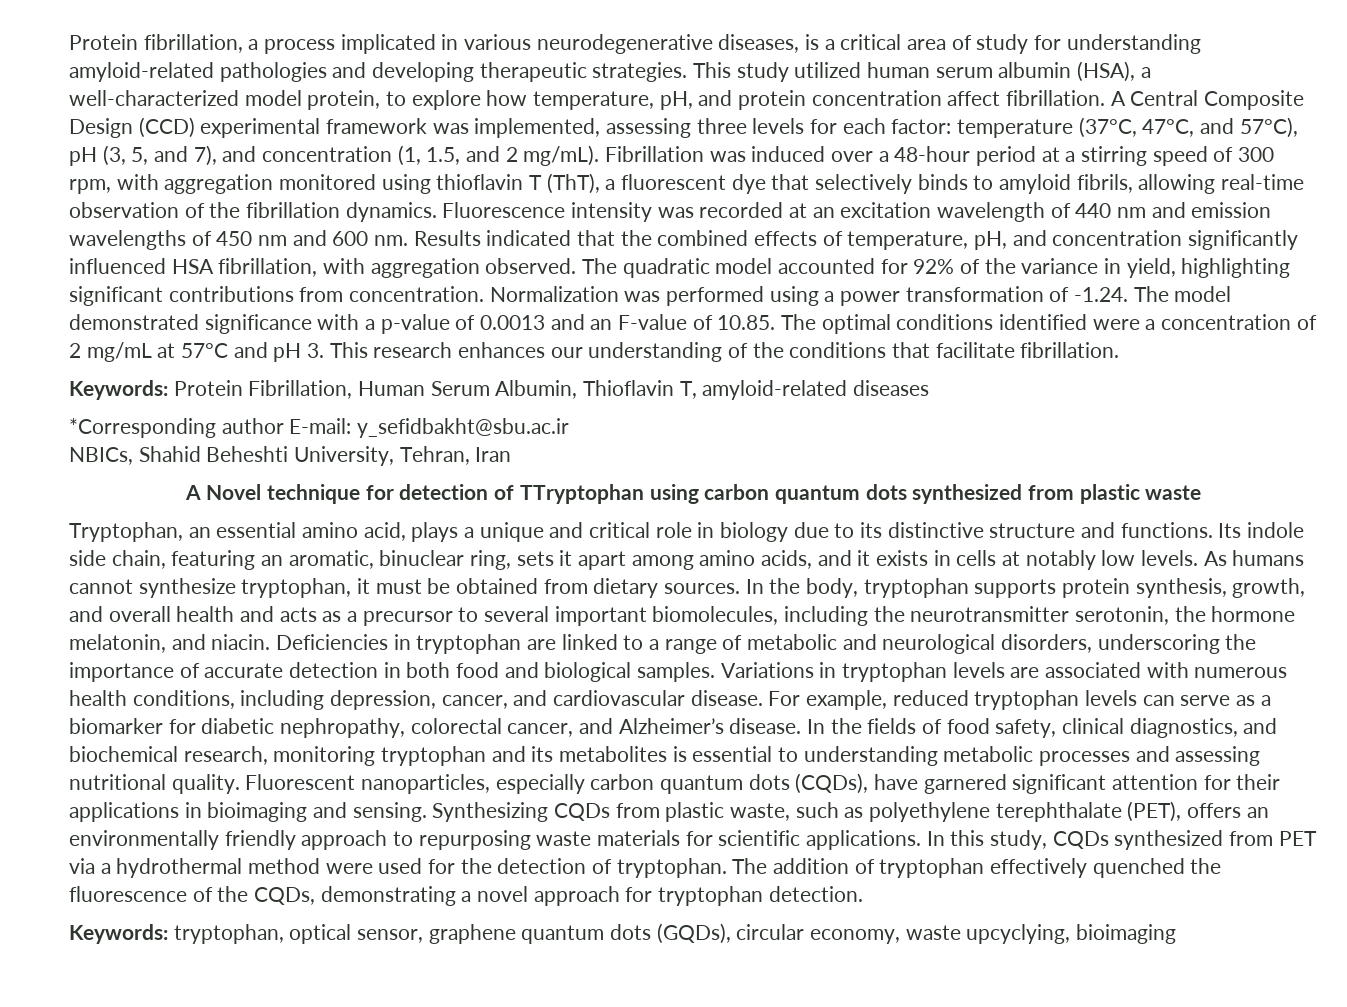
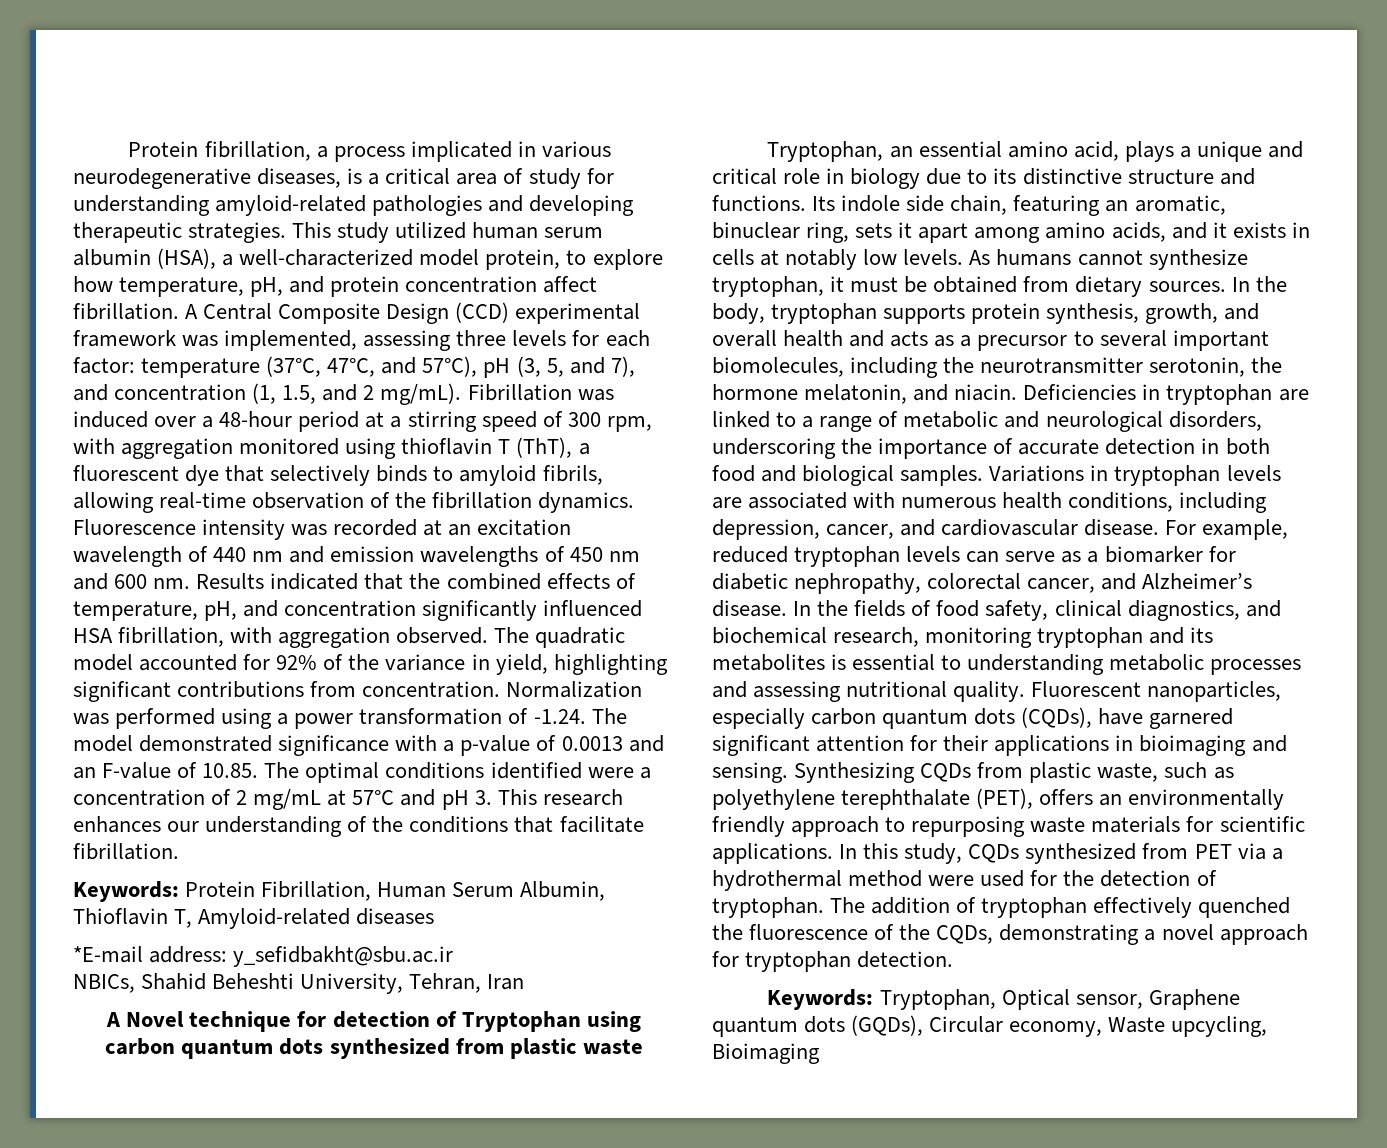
- Keywords: Protein Fibrillation, Human Serum Albumin, Thioflavin T, amyloid-related diseases
+ Keywords: Protein Fibrillation, Human Serum Albumin, Thioflavin T, Amyloid-related diseases
- *Corresponding author E-mail: y_sefidbakht@sbu.ac.ir
+ *E-mail address: y_sefidbakht@sbu.ac.ir
- A Novel technique for detection of TTryptophan using carbon quantum dots synthesized from plastic waste
+ A Novel technique for detection of Tryptophan using carbon quantum dots synthesized from plastic waste
- Keywords: tryptophan, optical sensor, graphene quantum dots (GQDs), circular economy, waste upcyclying, bioimaging
+ Keywords: Tryptophan, Optical sensor, Graphene quantum dots (GQDs), Circular economy, Waste upcycling, Bioimaging

